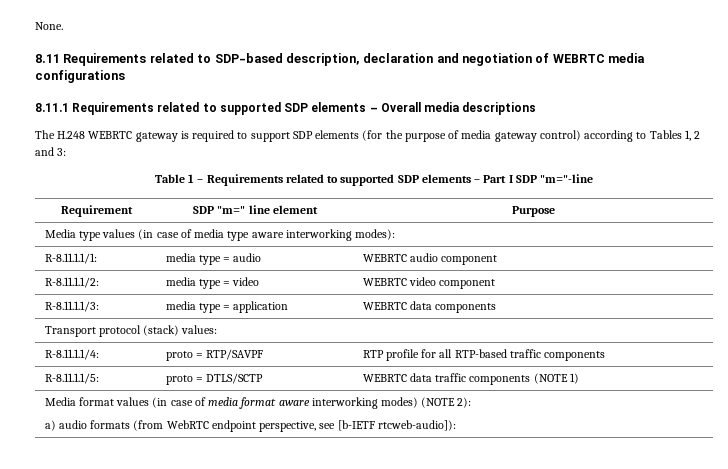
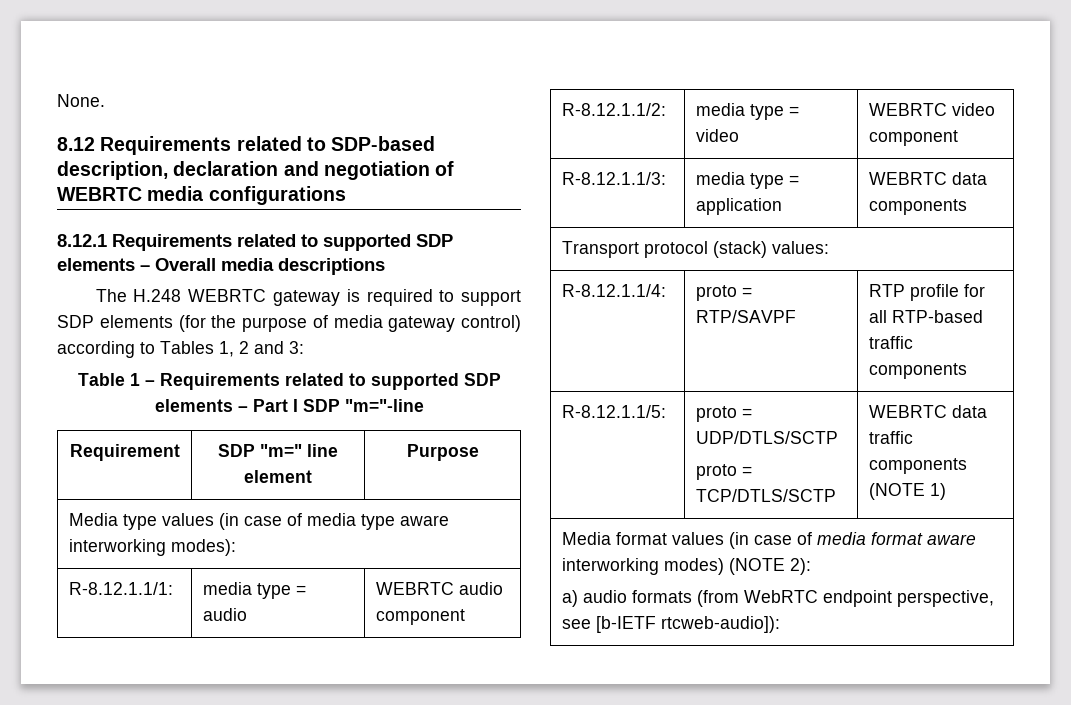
- 8.11 Requirements related to SDP-based description, declaration and negotiation of WEBRTC media configurations
+ 8.12 Requirements related to SDP-based description, declaration and negotiation of WEBRTC media configurations
- 8.11.1 Requirements related to supported SDP elements – Overall media descriptions
+ 8.12.1 Requirements related to supported SDP elements – Overall media descriptions
- R-8.11.1.1/1: | media type = audio | WEBRTC audio component
+ R-8.12.1.1/1: | media type = audio | WEBRTC audio component
- R-8.11.1.1/2: | media type = video | WEBRTC video component
+ R-8.12.1.1/2: | media type = video | WEBRTC video component
- R-8.11.1.1/3: | media type = application | WEBRTC data components
+ R-8.12.1.1/3: | media type = application | WEBRTC data components
- R-8.11.1.1/4: | proto = RTP/SAVPF | RTP profile for all RTP-based traffic components
+ R-8.12.1.1/4: | proto = RTP/SAVPF | RTP profile for all RTP-based traffic components
- R-8.11.1.1/5: | proto = DTLS/SCTP | WEBRTC data traffic components (NOTE 1)
+ R-8.12.1.1/5: | proto = UDP/DTLS/SCTP
+ proto = TCP/DTLS/SCTP | WEBRTC data traffic components (NOTE 1)

